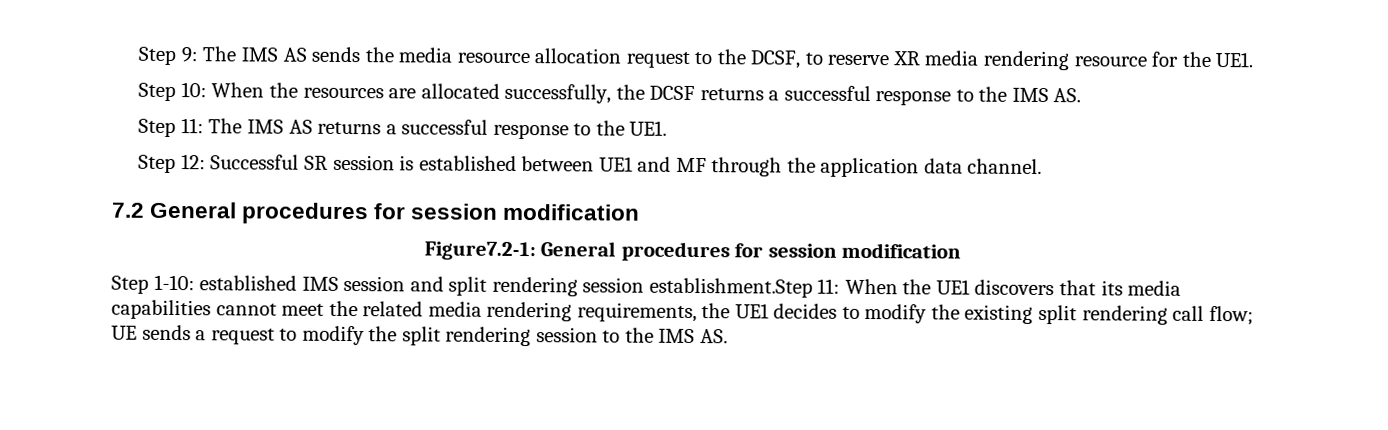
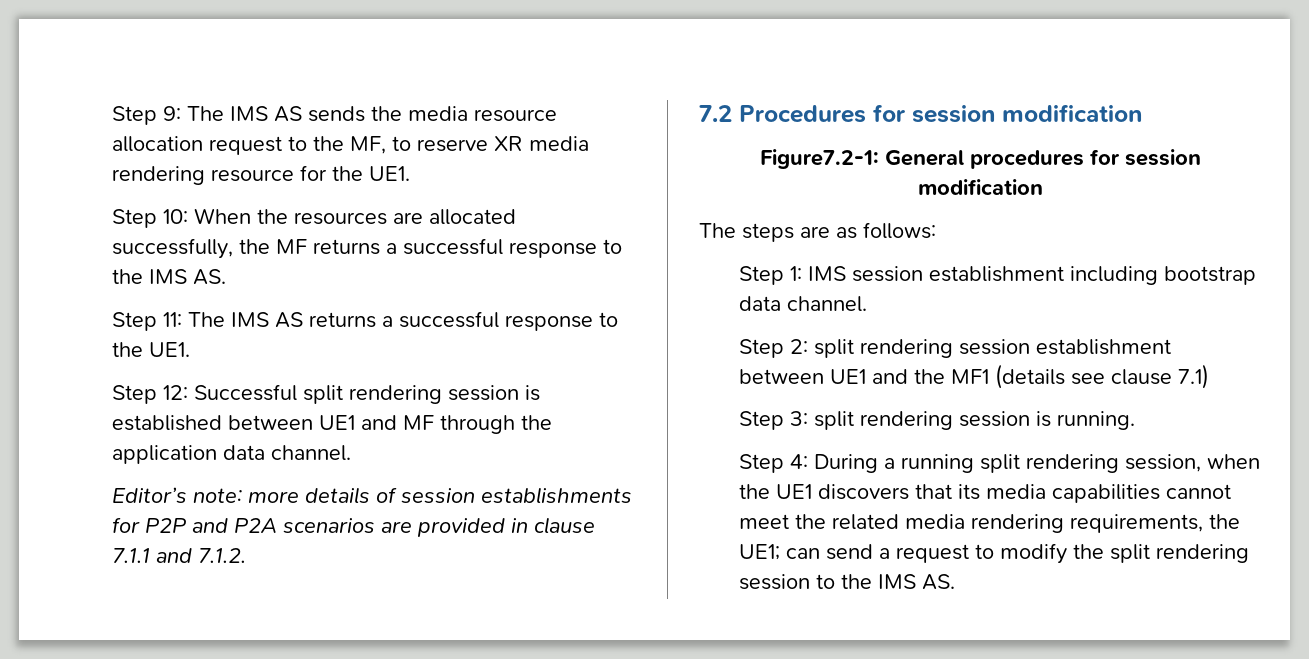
- Step 9: The IMS AS sends the media resource allocation request to the DCSF, to reserve XR media rendering resource for the UE1.
+ Step 9: The IMS AS sends the media resource allocation request to the MF, to reserve XR media rendering resource for the UE1.
- Step 10: When the resources are allocated successfully, the DCSF returns a successful response to the IMS AS.
+ Step 10: When the resources are allocated successfully, the MF returns a successful response to the IMS AS.
- Step 12: Successful SR session is established between UE1 and MF through the application data channel.
+ Step 12: Successful split rendering session is established between UE1 and MF through the application data channel.
+ Editor’s note: more details of session establishments for P2P and P2A scenarios are provided in clause 7.1.1 and 7.1.2.
- 7.2 General procedures for session modification
+ 7.2 Procedures for session modification
- Step 1-10: established IMS session and split rendering session establishment.Step 11: When the UE1 discovers that its media capabilities cannot meet the related media rendering requirements, the UE1 decides to modify the existing split rendering call flow; UE sends a request to modify the split rendering session to the IMS AS.
+ The steps are as follows:
+ Step 1: IMS session establishment including bootstrap data channel.
+ Step 2: split rendering session establishment between UE1 and the MF1 (details see clause 7.1)
+ Step 3: split rendering session is running.
+ Step 4: During a running split rendering session, when the UE1 discovers that its media capabilities cannot meet the related media rendering requirements, the UE1; can send a request to modify the split rendering session to the IMS AS.

